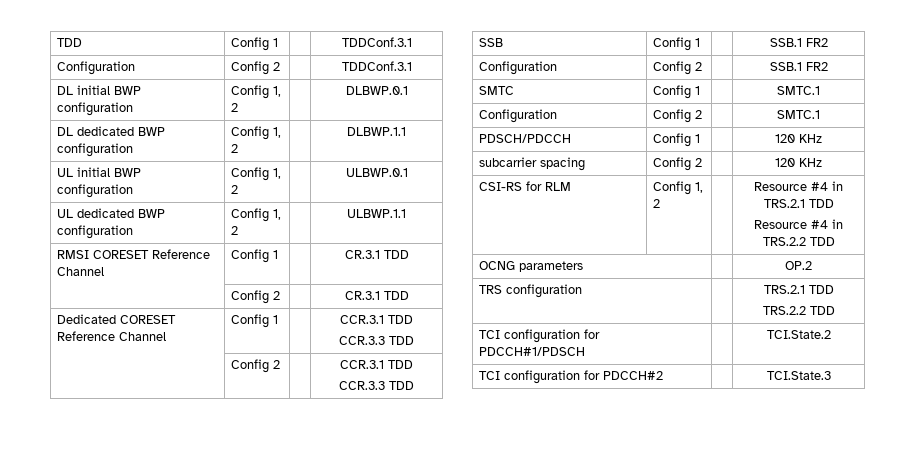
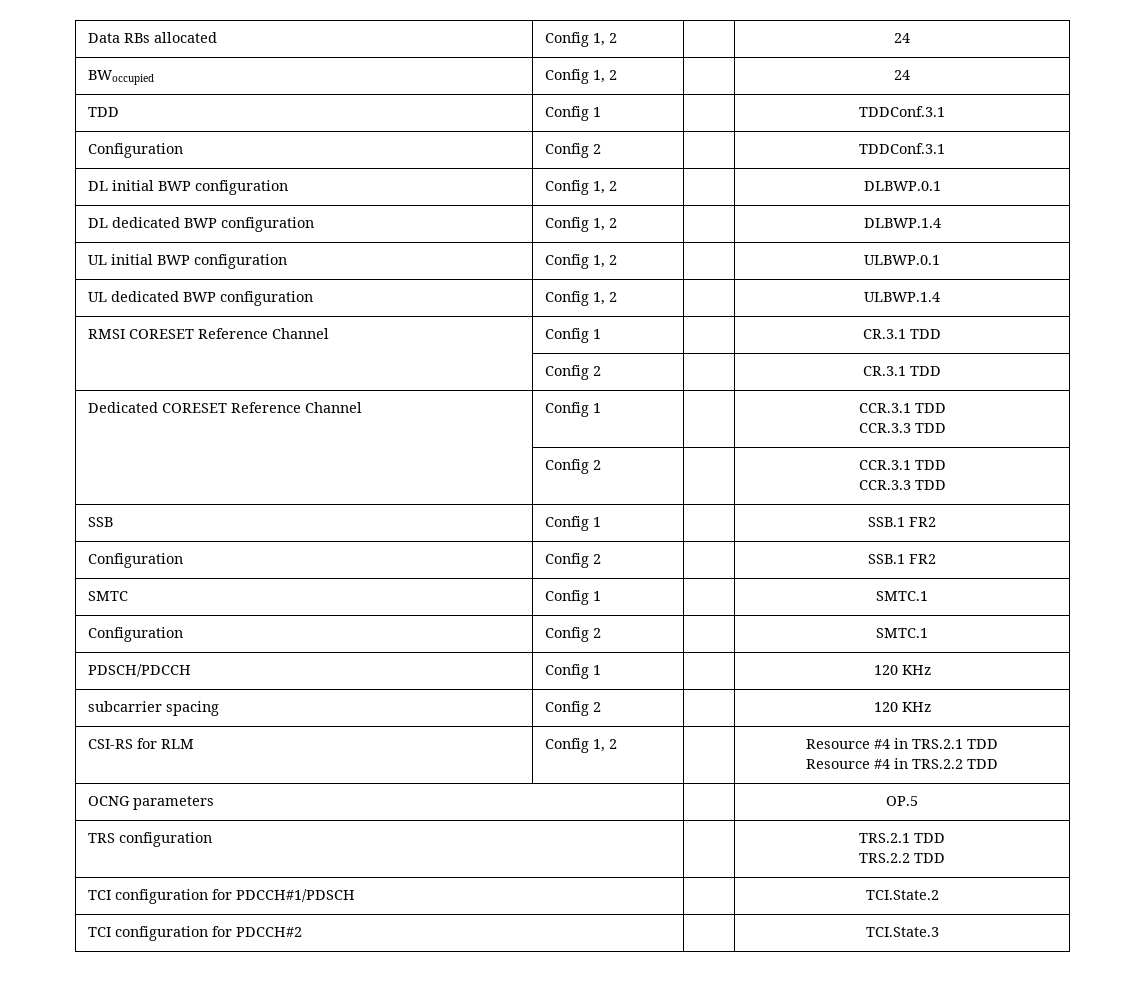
+ Data RBs allocated | Config 1, 2 | | 24
+ BWoccupied | Config 1, 2 | | 24
- DL dedicated BWP configuration | Config 1, 2 | | DLBWP.1.1
+ DL dedicated BWP configuration | Config 1, 2 | | DLBWP.1.4
- UL dedicated BWP configuration | Config 1, 2 | | ULBWP.1.1
+ UL dedicated BWP configuration | Config 1, 2 | | ULBWP.1.4
- OCNG parameters | | OP.2
+ OCNG parameters | | OP.5

